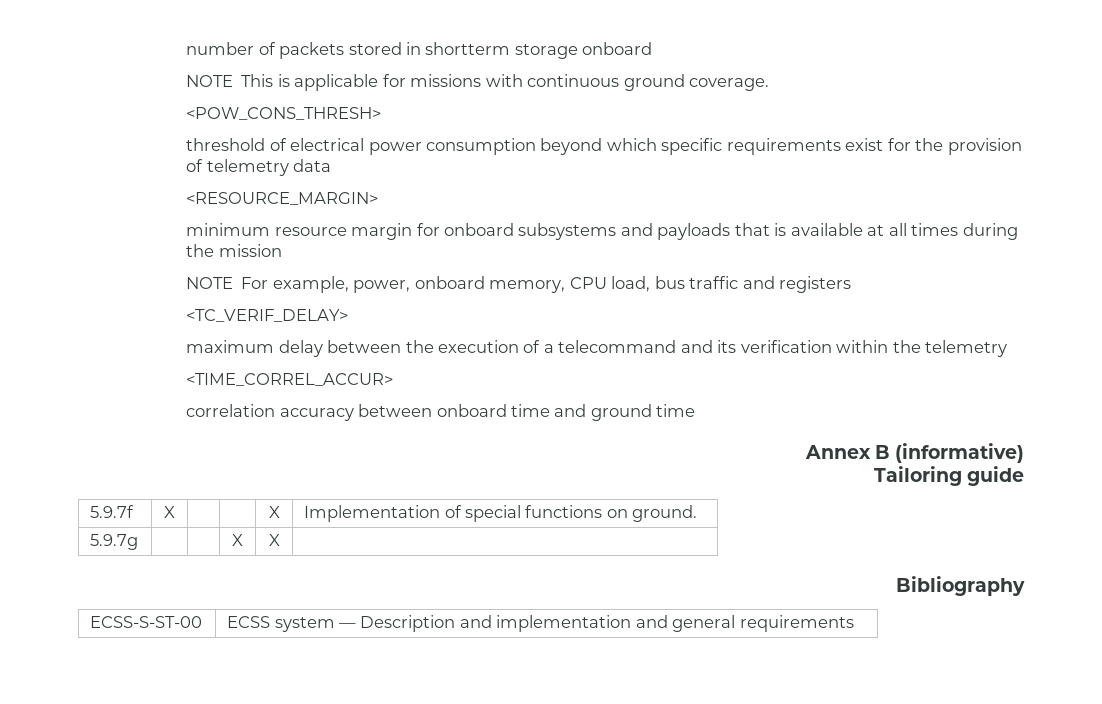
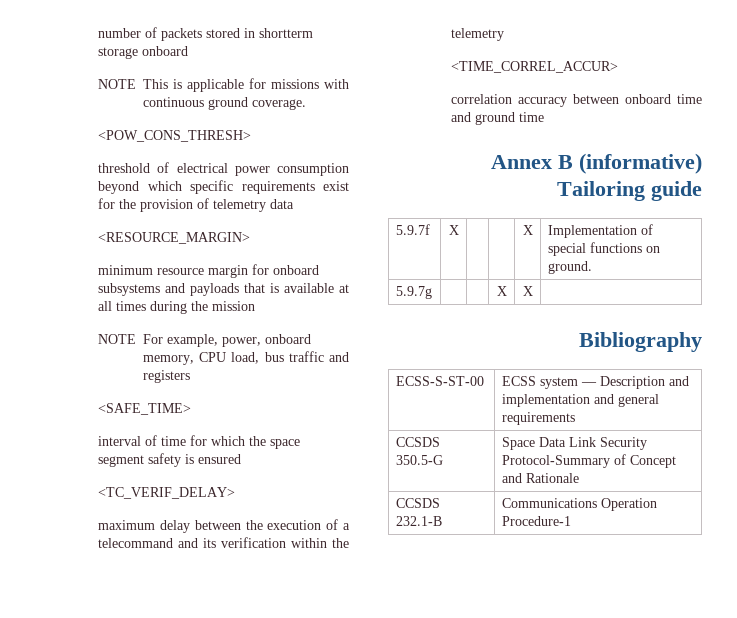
+ <SAFE_TIME>
+ interval of time for which the space segment safety is ensured
+ CCSDS 350.5-G | Space Data Link Security Protocol-Summary of Concept and Rationale
+ CCSDS 232.1-B | Communications Operation Procedure-1

